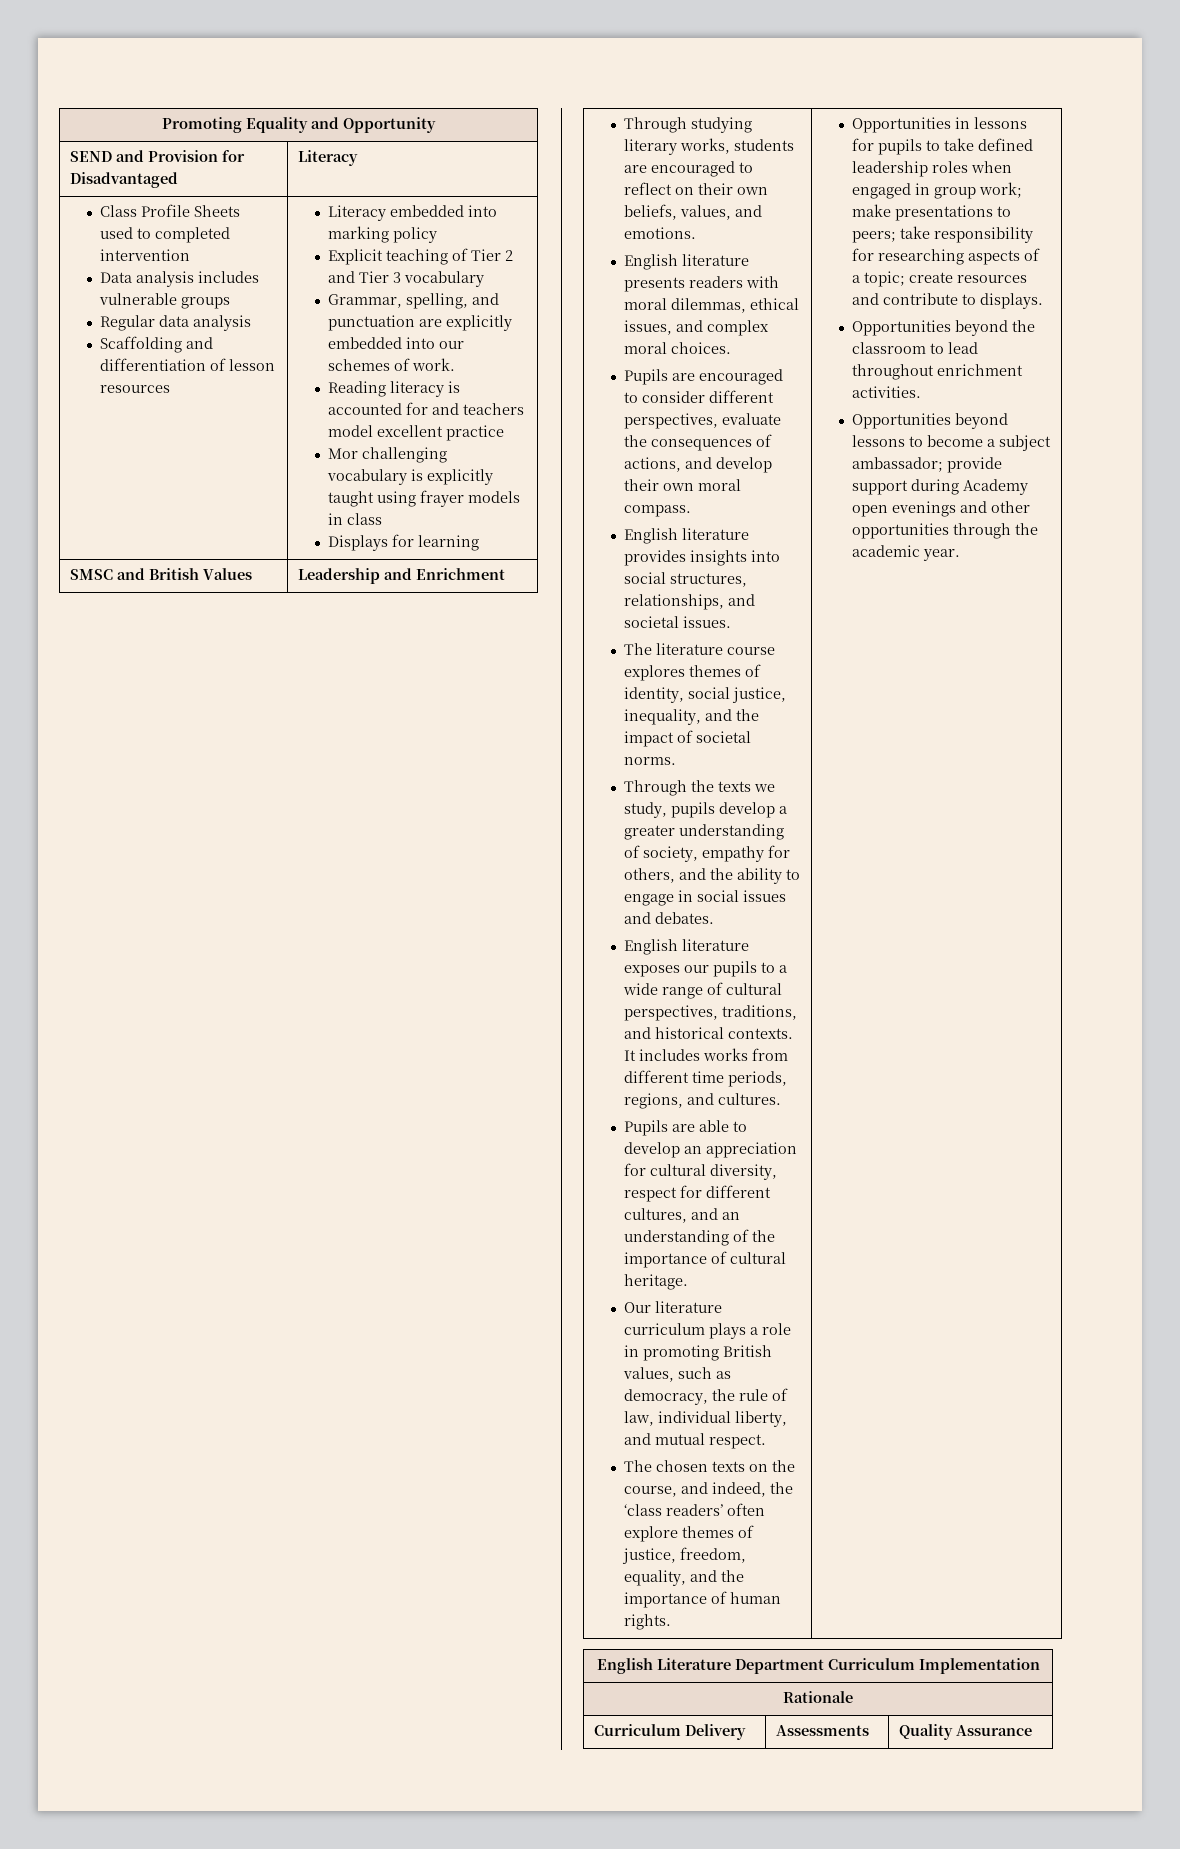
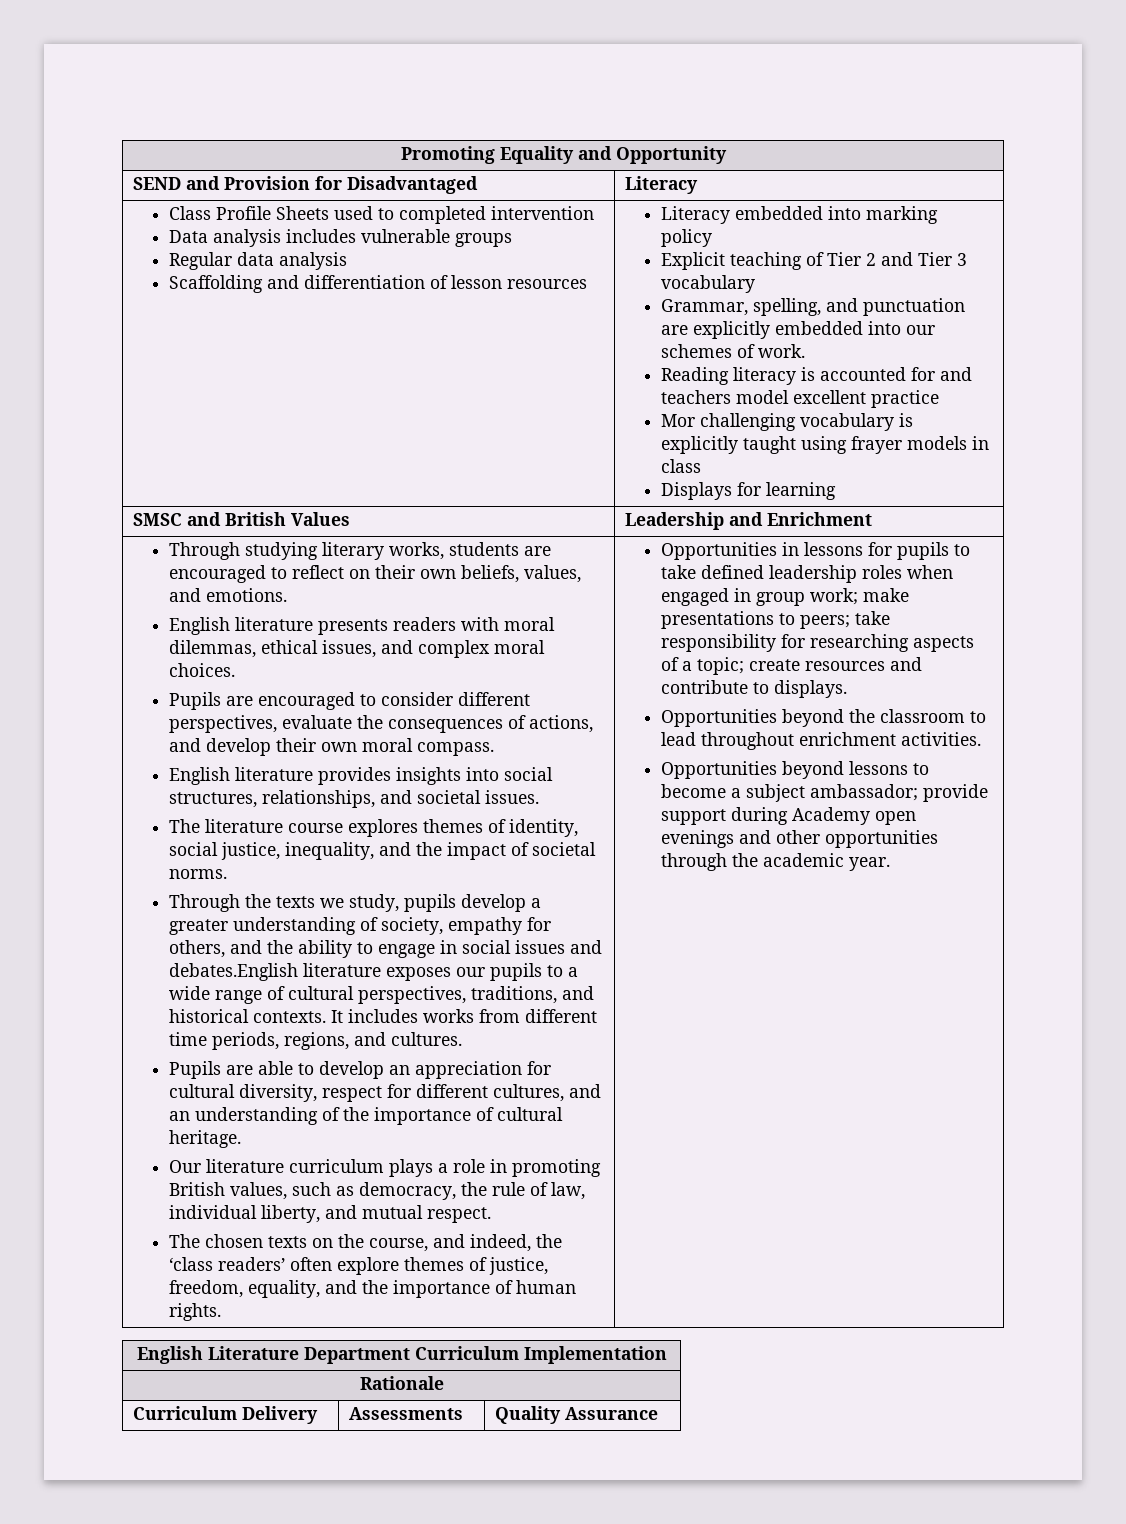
- Through the texts we study, pupils develop a greater understanding of society, empathy for others, and the ability to engage in social issues and debates.
- English literature exposes our pupils to a wide range of cultural perspectives, traditions, and historical contexts.
+ Through the texts we study, pupils develop a greater understanding of society, empathy for others, and the ability to engage in social issues and debates.English literature exposes our pupils to a wide range of cultural perspectives, traditions, and historical contexts.

